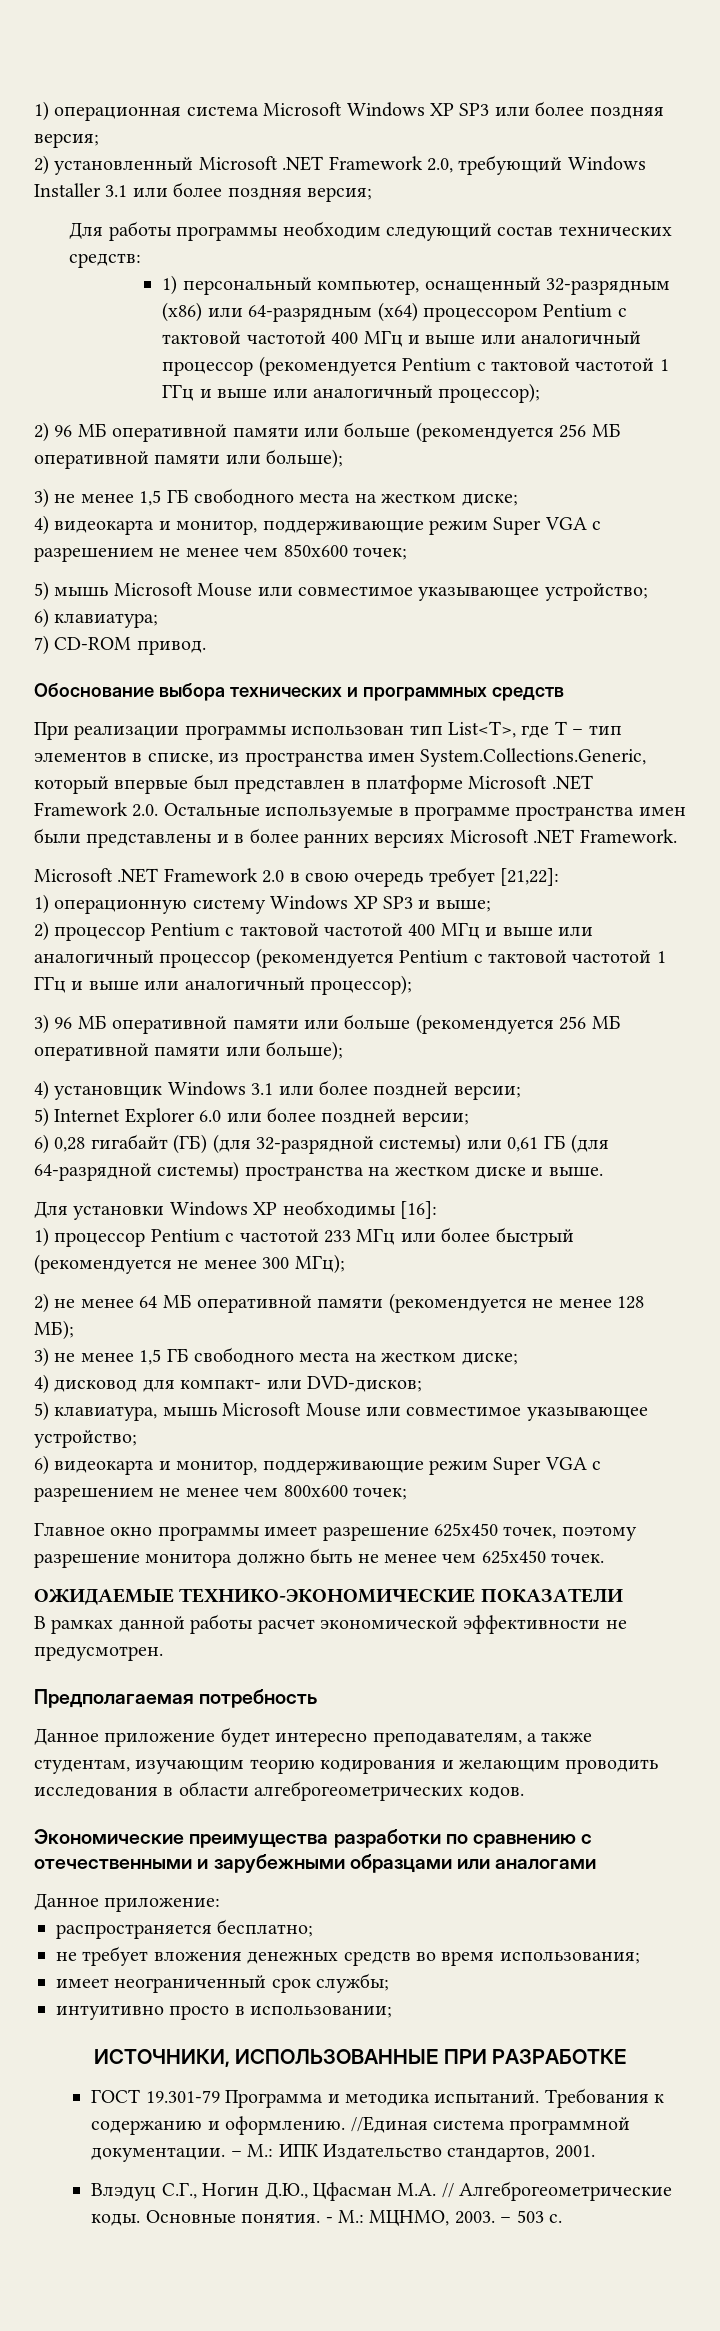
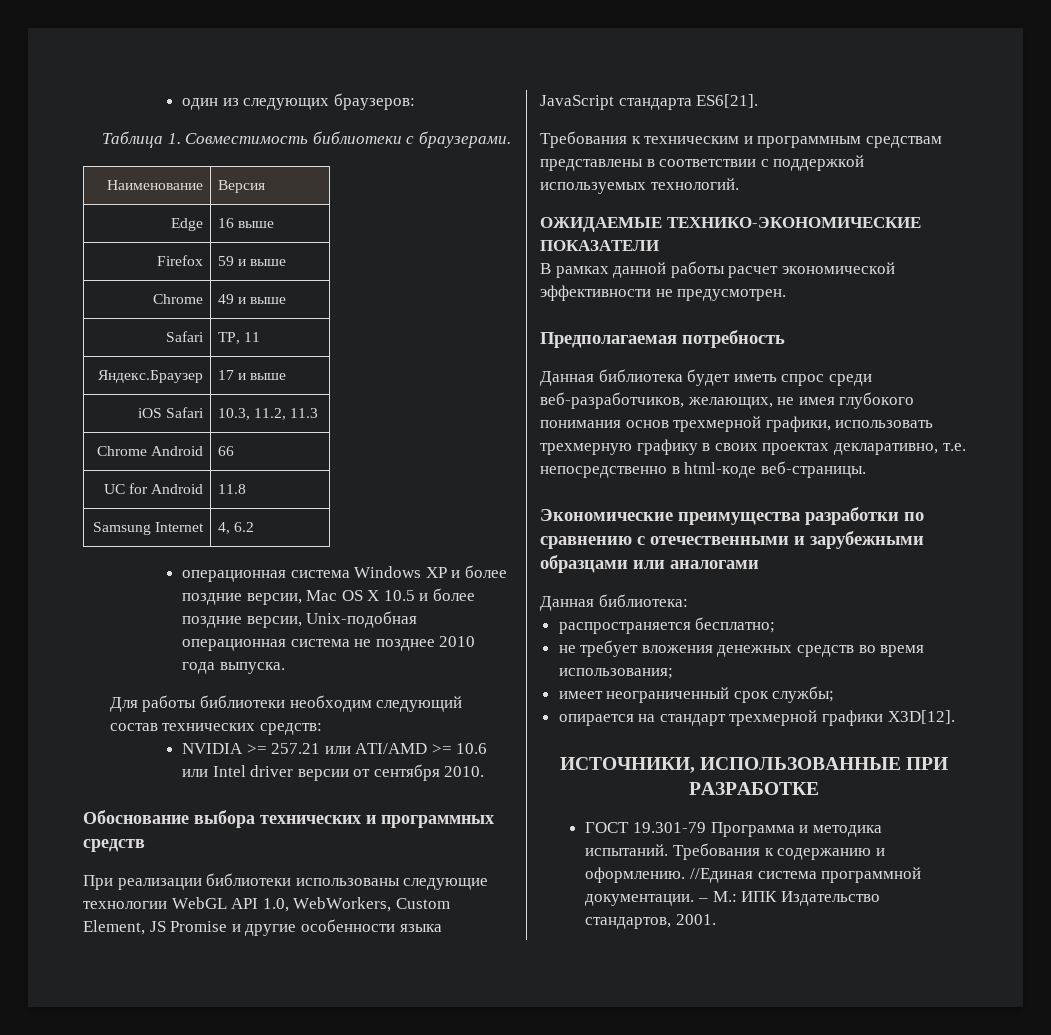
- 1) операционная система Microsoft Windows XP SP3 или более поздняя версия;
- 2) установленный Microsoft .NET Framework 2.0, требующий Windows Installer 3.1 или более поздняя версия;
+ один из следующих браузеров:
+ Таблица 1. Совместимость библиотеки с браузерами.
+ Наименование | Версия
+ Edge | 16 выше
+ Firefox | 59 и выше
+ Chrome | 49 и выше
+ Safari | TP, 11
+ Яндекс.Браузер | 17 и выше
+ iOS Safari | 10.3, 11.2, 11.3
+ Chrome Android | 66
+ UC for Android | 11.8
+ Samsung Internet | 4, 6.2
+ операционная система Windows XP и более поздние версии, Mac OS X 10.5 и более поздние версии, Unix-подобная операционная система не позднее 2010 года выпуска.
- Для работы программы необходим следующий состав технических средств:
+ Для работы библиотеки необходим следующий состав технических средств:
- 1) персональный компьютер, оснащенный 32-разрядным (x86) или 64-разрядным (x64) процессором Pentium с тактовой частотой 400 MГц и выше или аналогичный процессор (рекомендуется Pentium с тактовой частотой 1 ГГц и выше или аналогичный процессор);
- 2) 96 МБ оперативной памяти или больше (рекомендуется 256 МБ оперативной памяти или больше);
- 3) не менее 1,5 ГБ свободного места на жестком диске;
- 4) видеокарта и монитор, поддерживающие режим Super VGA с разрешением не менее чем 850x600 точек;
- 5) мышь Microsoft Mouse или совместимое указывающее устройство;
- 6) клавиатура;
- 7) CD-ROM привод.
+ NVIDIA >= 257.21 или ATI/AMD >= 10.6 или Intel driver версии от сентября 2010.
- При реализации программы использован тип List<T>, где T – тип элементов в списке, из пространства имен System.Collections.Generic, который впервые был представлен в платформе Microsoft .NET Framework 2.0. Остальные используемые в программе пространства имен были представлены и в более ранних версиях Microsoft .NET Framework.
- Microsoft .NET Framework 2.0 в свою очередь требует [21,22]:
- 1) операционную систему Windows XP SP3 и выше;
- 2) процессор Pentium с тактовой частотой 400 MГц и выше или аналогичный процессор (рекомендуется Pentium с тактовой частотой 1 ГГц и выше или аналогичный процессор);
- 3) 96 МБ оперативной памяти или больше (рекомендуется 256 МБ оперативной памяти или больше);
- 4) установщик Windows 3.1 или более поздней версии;
- 5) Internet Explorer 6.0 или более поздней версии;
- 6) 0,28 гигабайт (ГБ) (для 32-разрядной системы) или 0,61 ГБ (для 64-разрядной системы) пространства на жестком диске и выше.
- Для установки Windows XP необходимы [16]:
- 1) процессор Pentium с частотой 233 МГц или более быстрый (рекомендуется не менее 300 МГц);
- 2) не менее 64 МБ оперативной памяти (рекомендуется не менее 128 МБ);
- 3) не менее 1,5 ГБ свободного места на жестком диске;
- 4) дисковод для компакт- или DVD-дисков;
- 5) клавиатура, мышь Microsoft Mouse или совместимое указывающее устройство;
- 6) видеокарта и монитор, поддерживающие режим Super VGA с разрешением не менее чем 800x600 точек;
- Главное окно программы имеет разрешение 625x450 точек, поэтому разрешение монитора должно быть не менее чем 625x450 точек.
+ При реализации библиотеки использованы следующие технологии WebGL API 1.0, WebWorkers, Custom Element, JS Promise и другие особенности языка JavaScript стандарта ES6[21].
+ Требования к техническим и программным средствам представлены в соответствии с поддержкой используемых технологий.
- Данное приложение будет интересно преподавателям, а также студентам, изучающим теорию кодирования и желающим проводить исследования в области алгеброгеометрических кодов.
+ Данная библиотека будет иметь спрос среди веб-разработчиков, желающих, не имея глубокого понимания основ трехмерной графики, использовать трехмерную графику в своих проектах декларативно, т.е. непосредственно в html-коде веб-страницы.
- Данное приложение:
+ Данная библиотека:
- интуитивно просто в использовании;
+ опирается на стандарт трехмерной графики X3D[12].
- Влэдуц С.Г., Ногин Д.Ю., Цфасман М.А. // Алгеброгеометрические коды. Основные понятия. - М.: МЦНМО, 2003. – 503 с.

